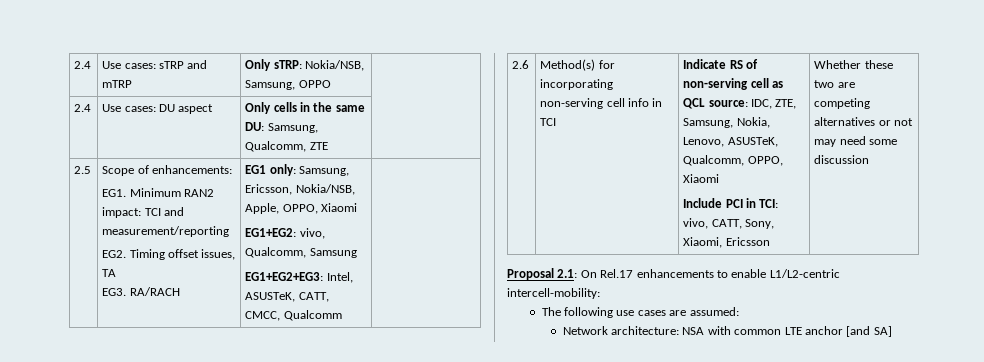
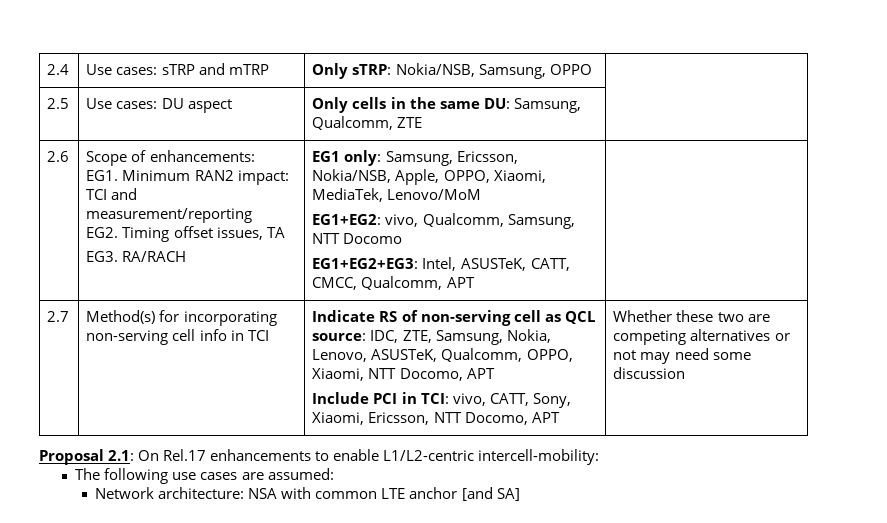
- 2.4 | Use cases: DU aspect | Only cells in the same DU: Samsung, Qualcomm, ZTE |
+ 2.5 | Use cases: DU aspect | Only cells in the same DU: Samsung, Qualcomm, ZTE |
- 2.5
+ 2.6
- EG1 only: Samsung, Ericsson, Nokia/NSB, Apple, OPPO, Xiaomi
+ EG1 only: Samsung, Ericsson, Nokia/NSB, Apple, OPPO, Xiaomi, MediaTek, Lenovo/MoM
- EG1+EG2: vivo, Qualcomm, Samsung
+ EG1+EG2: vivo, Qualcomm, Samsung, NTT Docomo
- EG1+EG2+EG3: Intel, ASUSTeK, CATT, CMCC, Qualcomm |
- 2.6
+ EG1+EG2+EG3: Intel, ASUSTeK, CATT, CMCC, Qualcomm, APT |
+ 2.7
- Indicate RS of non-serving cell as QCL source: IDC, ZTE, Samsung, Nokia, Lenovo, ASUSTeK, Qualcomm, OPPO, Xiaomi
+ Indicate RS of non-serving cell as QCL source: IDC, ZTE, Samsung, Nokia, Lenovo, ASUSTeK, Qualcomm, OPPO, Xiaomi, NTT Docomo, APT
- Include PCI in TCI: vivo, CATT, Sony, Xiaomi, Ericsson
+ Include PCI in TCI: vivo, CATT, Sony, Xiaomi, Ericsson, NTT Docomo, APT

